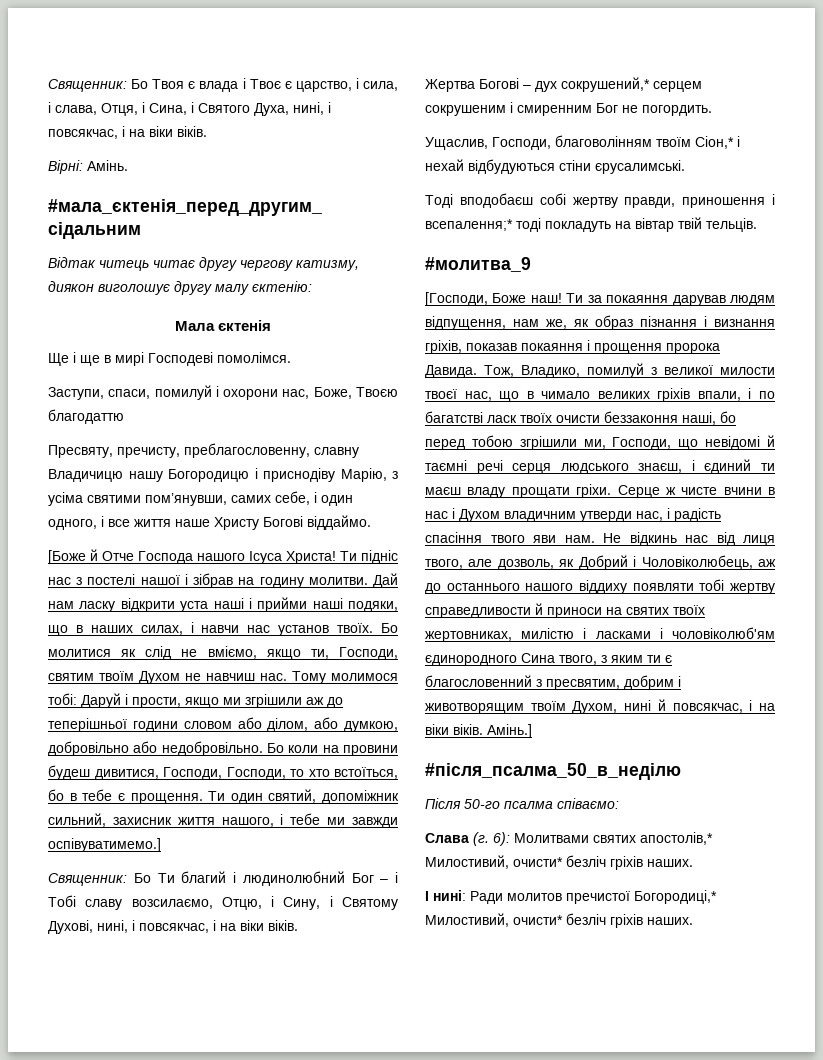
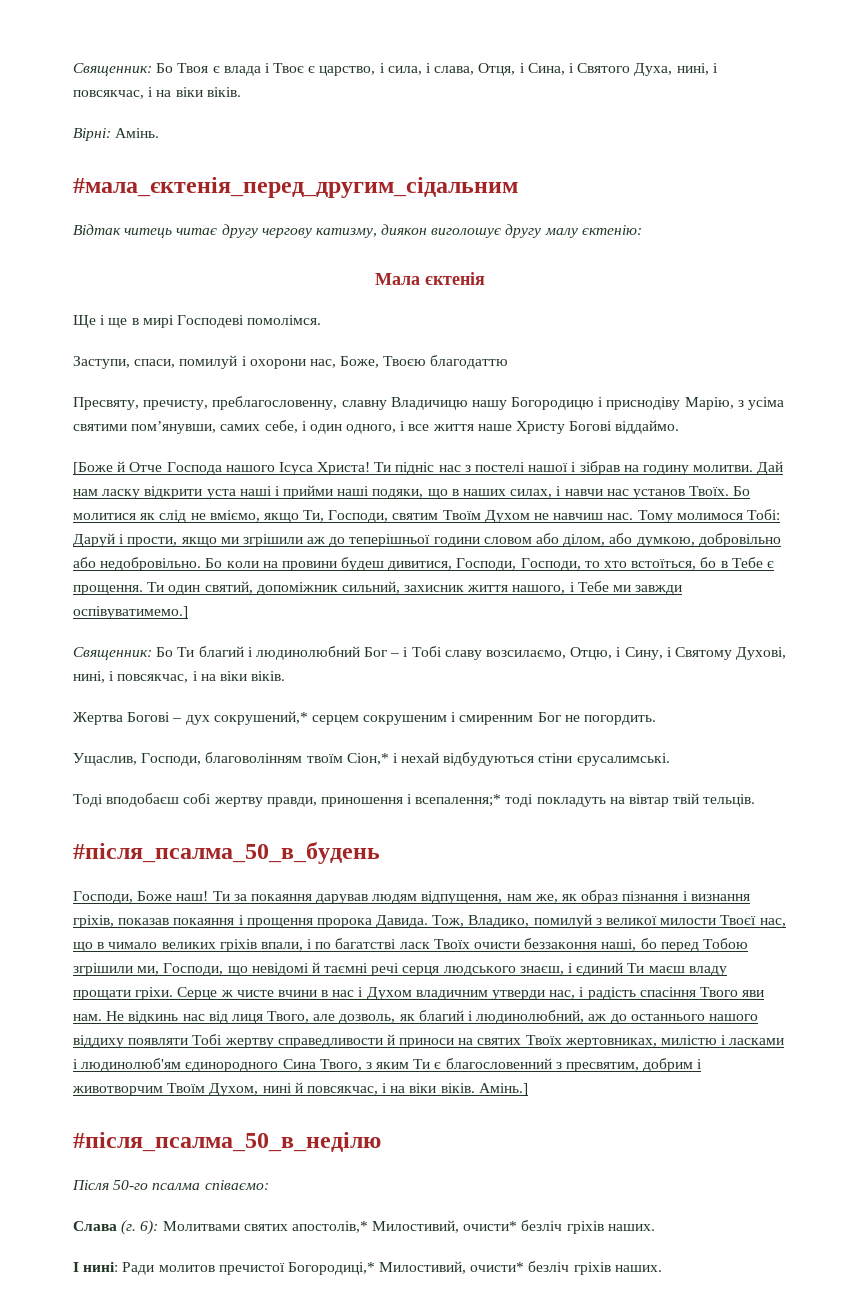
- Дай нам ласку відкрити уста наші і прийми наші подяки, що в наших силах, і навчи нас установ твоїх.
+ Дай нам ласку відкрити уста наші і прийми наші подяки, що в наших силах, і навчи нас установ Твоїх.
- Бо молитися як слід не вміємо, якщо ти, Господи, святим твоїм Духом не навчиш нас.
+ Бо молитися як слід не вміємо, якщо Ти, Господи, святим Твоїм Духом не навчиш нас.
- Тому молимося тобі: Даруй і прости, якщо ми згрішили аж до теперішньої години словом або ділом, або думкою, добровільно або недобровільно.
+ Тому молимося Тобі: Даруй і прости, якщо ми згрішили аж до теперішньої години словом або ділом, або думкою, добровільно або недобровільно.
- Бо коли на провини будеш дивитися, Господи, Господи, то хто встоїться, бо в тебе є прощення.
+ Бо коли на провини будеш дивитися, Господи, Господи, то хто встоїться, бо в Тебе є прощення.
- Ти один святий, допоміжник сильний, захисник життя нашого, і тебе ми завжди оспівуватимемо.]
+ Ти один святий, допоміжник сильний, захисник життя нашого, і Тебе ми завжди оспівуватимемо.]
- #молитва_9
- [Господи, Боже наш!
+ #після_псалма_50_в_будень
+ Господи, Боже наш!
- Тож, Владико, помилуй з великої милости твоєї нас, що в чимало великих гріхів впали, і по багатстві ласк твоїх очисти беззаконня наші, бо перед тобою згрішили ми, Господи, що невідомі й таємні речі серця людського знаєш, і єдиний ти маєш владу прощати гріхи.
+ Тож, Владико, помилуй з великої милости Твоєї нас, що в чимало великих гріхів впали, і по багатстві ласк Твоїх очисти беззаконня наші, бо перед Тобою згрішили ми, Господи, що невідомі й таємні речі серця людського знаєш, і єдиний Ти маєш владу прощати гріхи.
- Серце ж чисте вчини в нас і Духом владичним утверди нас, і радість спасіння твого яви нам.
+ Серце ж чисте вчини в нас і Духом владичним утверди нас, і радість спасіння Твого яви нам.
- Не відкинь нас від лиця твого, але дозволь, як Добрий і Чоловіколюбець, аж до останнього нашого віддиху появляти тобі жертву справедливости й приноси на святих твоїх жертовниках, милістю і ласками і чоловіколюб'ям єдинородного Сина твого, з яким ти є благословенний з пресвятим, добрим і животворящим твоїм Духом, нині й повсякчас, і на віки віків.
+ Не відкинь нас від лиця Твого, але дозволь, як благий і людинолюбний, аж до останнього нашого віддиху появляти Тобі жертву справедливости й приноси на святих Твоїх жертовниках, милістю і ласками і людинолюб'ям єдинородного Сина Твого, з яким Ти є благословенний з пресвятим, добрим і животворчим Твоїм Духом, нині й повсякчас, і на віки віків.

